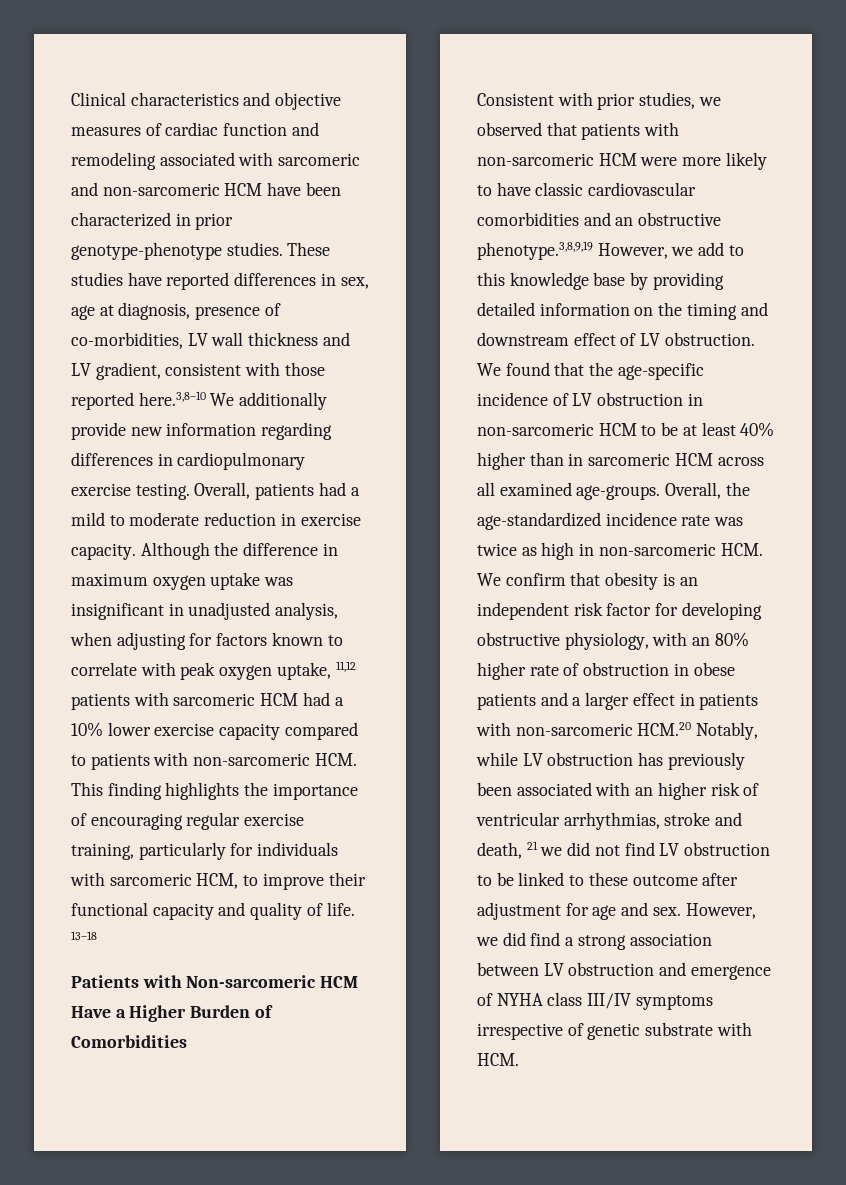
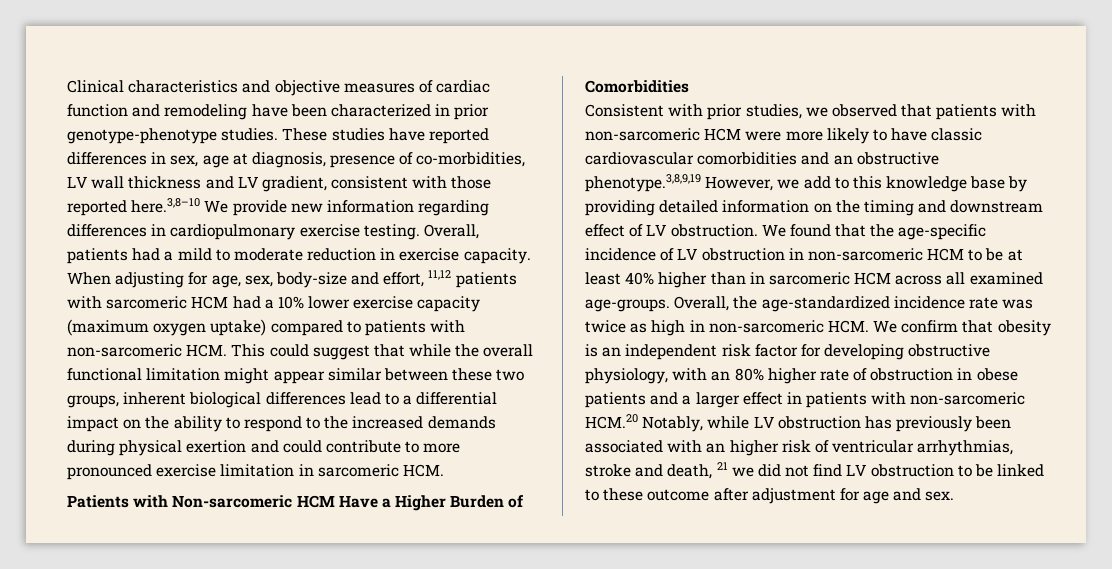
- Clinical characteristics and objective measures of cardiac function and remodeling associated with sarcomeric and non-sarcomeric HCM have been characterized in prior genotype-phenotype studies.
+ Clinical characteristics and objective measures of cardiac function and remodeling have been characterized in prior genotype-phenotype studies.
- These studies have reported differences in sex, age at diagnosis, presence of co-morbidities, LV wall thickness and LV gradient, consistent with those reported here.3,8–10 We additionally provide new information regarding differences in cardiopulmonary exercise testing.
+ These studies have reported differences in sex, age at diagnosis, presence of co-morbidities, LV wall thickness and LV gradient, consistent with those reported here.3,8–10 We provide new information regarding differences in cardiopulmonary exercise testing.
- Although the difference in maximum oxygen uptake was insignificant in unadjusted analysis, when adjusting for factors known to correlate with peak oxygen uptake, 11,12 patients with sarcomeric HCM had a 10% lower exercise capacity compared to patients with non-sarcomeric HCM. This finding highlights the importance of encouraging regular exercise training, particularly for individuals with sarcomeric HCM, to improve their functional capacity and quality of life. 13–18
+ When adjusting for age, sex, body-size and effort, 11,12 patients with sarcomeric HCM had a 10% lower exercise capacity (maximum oxygen uptake) compared to patients with non-sarcomeric HCM. This could suggest that while the overall functional limitation might appear similar between these two groups, inherent biological differences lead to a differential impact on the ability to respond to the increased demands during physical exertion and could contribute to more pronounced exercise limitation in sarcomeric HCM.
- However, we did find a strong association between LV obstruction and emergence of NYHA class III/IV symptoms irrespective of genetic substrate with HCM.

